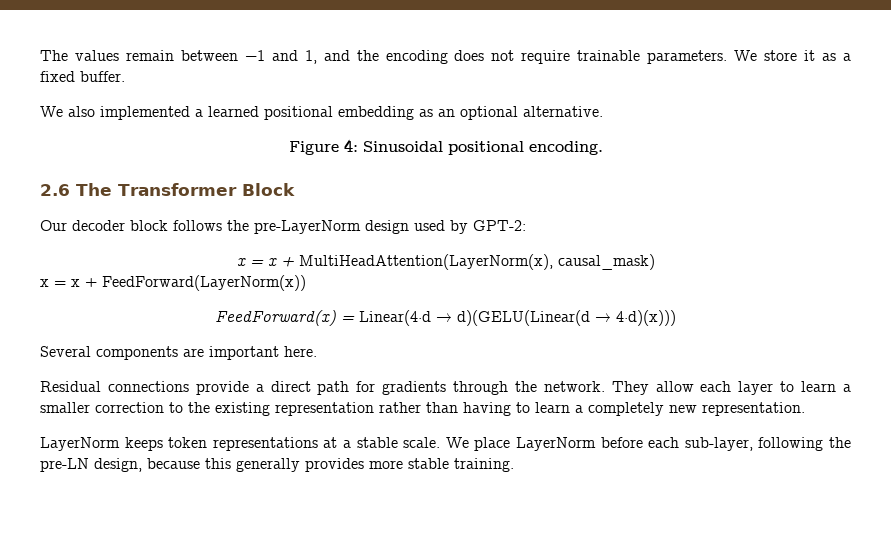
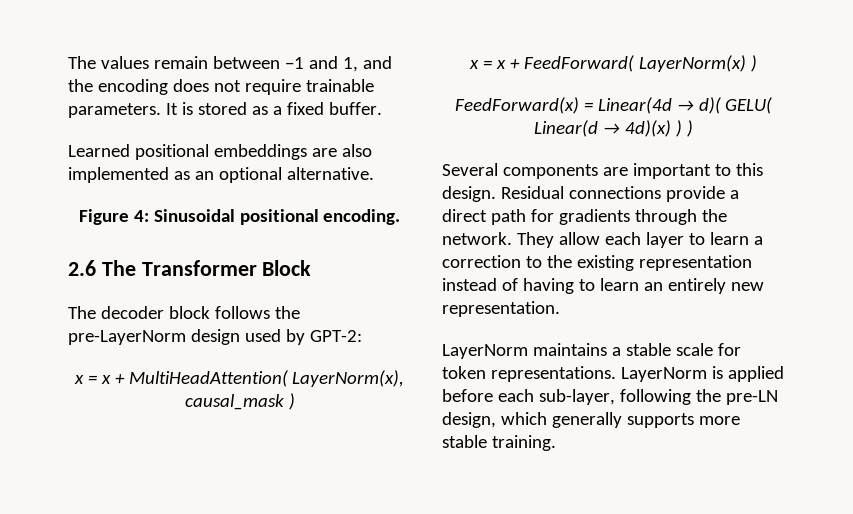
- We store it as a fixed buffer.
+ It is stored as a fixed buffer.
- We also implemented a learned positional embedding as an optional alternative.
+ Learned positional embeddings are also implemented as an optional alternative.
- Our decoder block follows the pre-LayerNorm design used by GPT-2:
+ The decoder block follows the pre-LayerNorm design used by GPT-2:
- x = x + MultiHeadAttention(LayerNorm(x), causal_mask)
- x = x + FeedForward(LayerNorm(x))
+ x = x + MultiHeadAttention( LayerNorm(x), causal_mask )
+ x = x + FeedForward( LayerNorm(x) )
- FeedForward(x) = Linear(4·d → d)(GELU(Linear(d → 4·d)(x)))
+ FeedForward(x) = Linear(4d → d)( GELU( Linear(d → 4d)(x) ) )
- Several components are important here.
- Residual connections provide a direct path for gradients through the network.
+ Several components are important to this design. Residual connections provide a direct path for gradients through the network.
- They allow each layer to learn a smaller correction to the existing representation rather than having to learn a completely new representation.
+ They allow each layer to learn a correction to the existing representation instead of having to learn an entirely new representation.
- LayerNorm keeps token representations at a stable scale. We place LayerNorm before each sub-layer, following the pre-LN design, because this generally provides more stable training.
+ LayerNorm maintains a stable scale for token representations. LayerNorm is applied before each sub-layer, following the pre-LN design, which generally supports more stable training.

